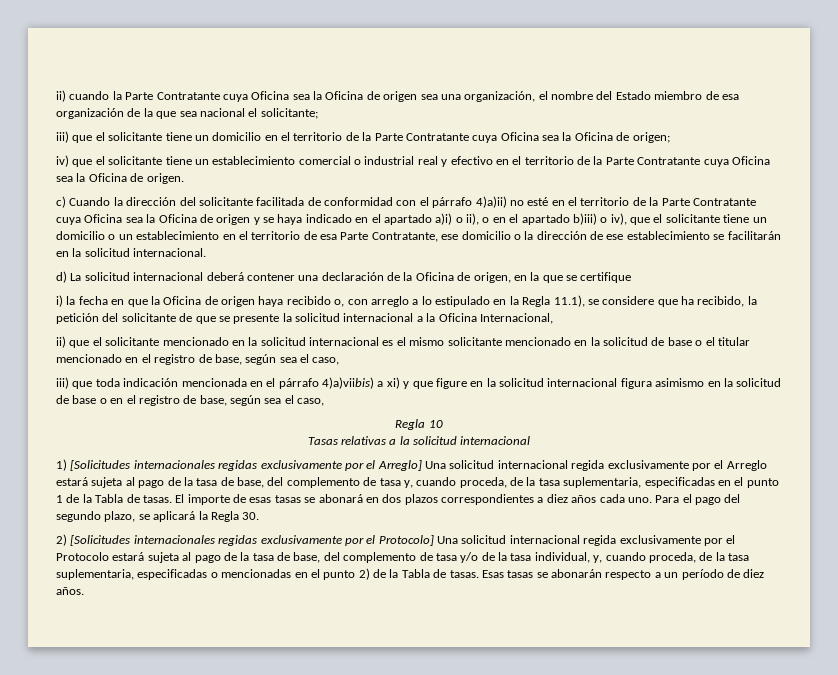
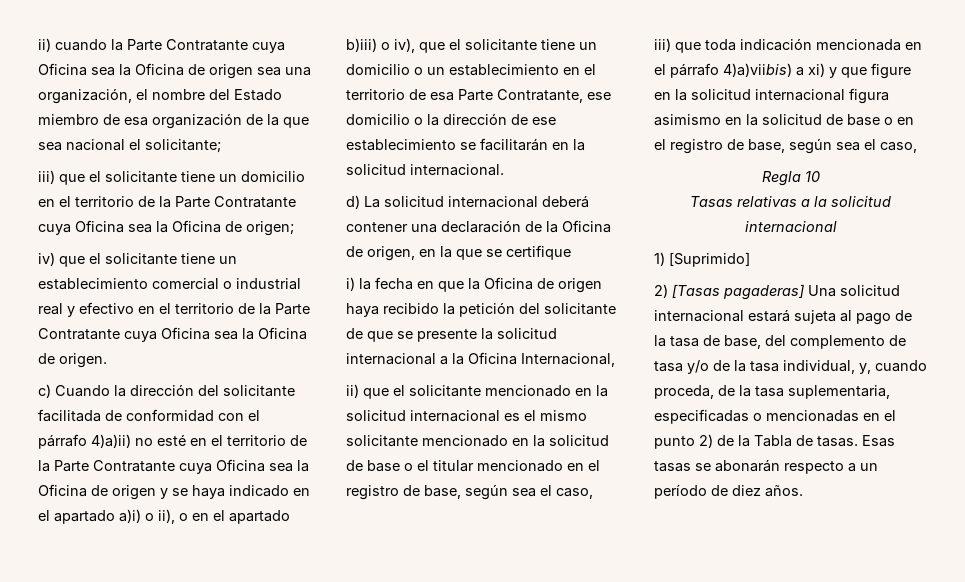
- i) la fecha en que la Oficina de origen haya recibido o, con arreglo a lo estipulado en la Regla 11.1), se considere que ha recibido, la petición del solicitante de que se presente la solicitud internacional a la Oficina Internacional,
+ i) la fecha en que la Oficina de origen haya recibido la petición del solicitante de que se presente la solicitud internacional a la Oficina Internacional,
- 1) [Solicitudes internacionales regidas exclusivamente por el Arreglo] Una solicitud internacional regida exclusivamente por el Arreglo estará sujeta al pago de la tasa de base, del complemento de tasa y, cuando proceda, de la tasa suplementaria, especificadas en el punto 1 de la Tabla de tasas. El importe de esas tasas se abonará en dos plazos correspondientes a diez años cada uno. Para el pago del segundo plazo, se aplicará la Regla 30.
- 2) [Solicitudes internacionales regidas exclusivamente por el Protocolo] Una solicitud internacional regida exclusivamente por el Protocolo estará sujeta al pago de la tasa de base, del complemento de tasa y/o de la tasa individual, y, cuando proceda, de la tasa suplementaria, especificadas o mencionadas en el punto 2) de la Tabla de tasas.
+ 1) [Suprimido]
+ 2) [Tasas pagaderas] Una solicitud internacional estará sujeta al pago de la tasa de base, del complemento de tasa y/o de la tasa individual, y, cuando proceda, de la tasa suplementaria, especificadas o mencionadas en el punto 2) de la Tabla de tasas.

